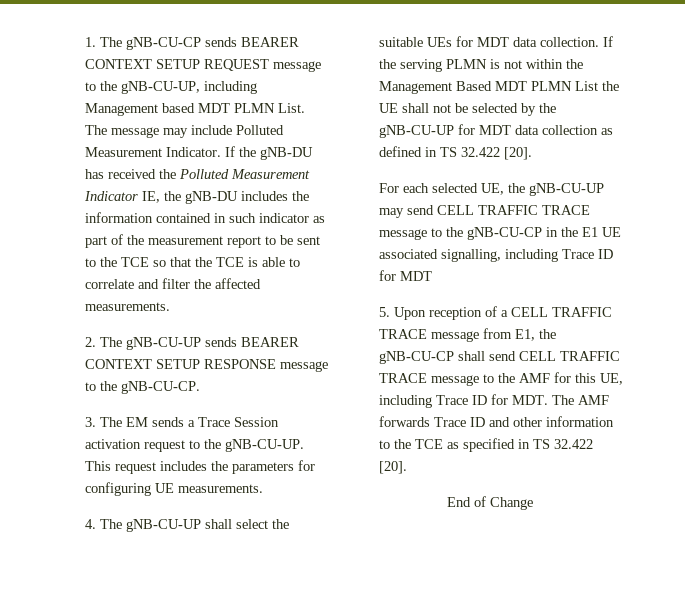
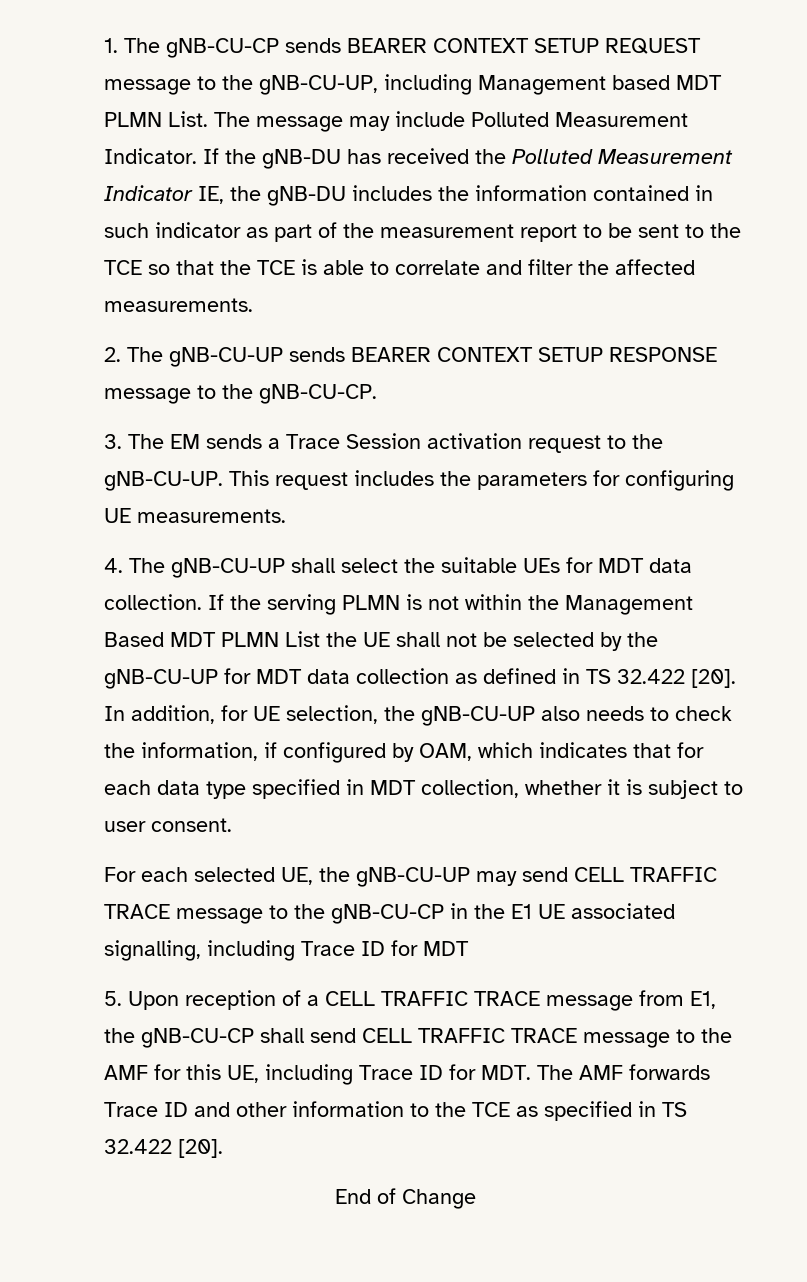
+ In addition, for UE selection, the gNB-CU-UP also needs to check the information, if configured by OAM, which indicates that for each data type specified in MDT collection, whether it is subject to user consent.

